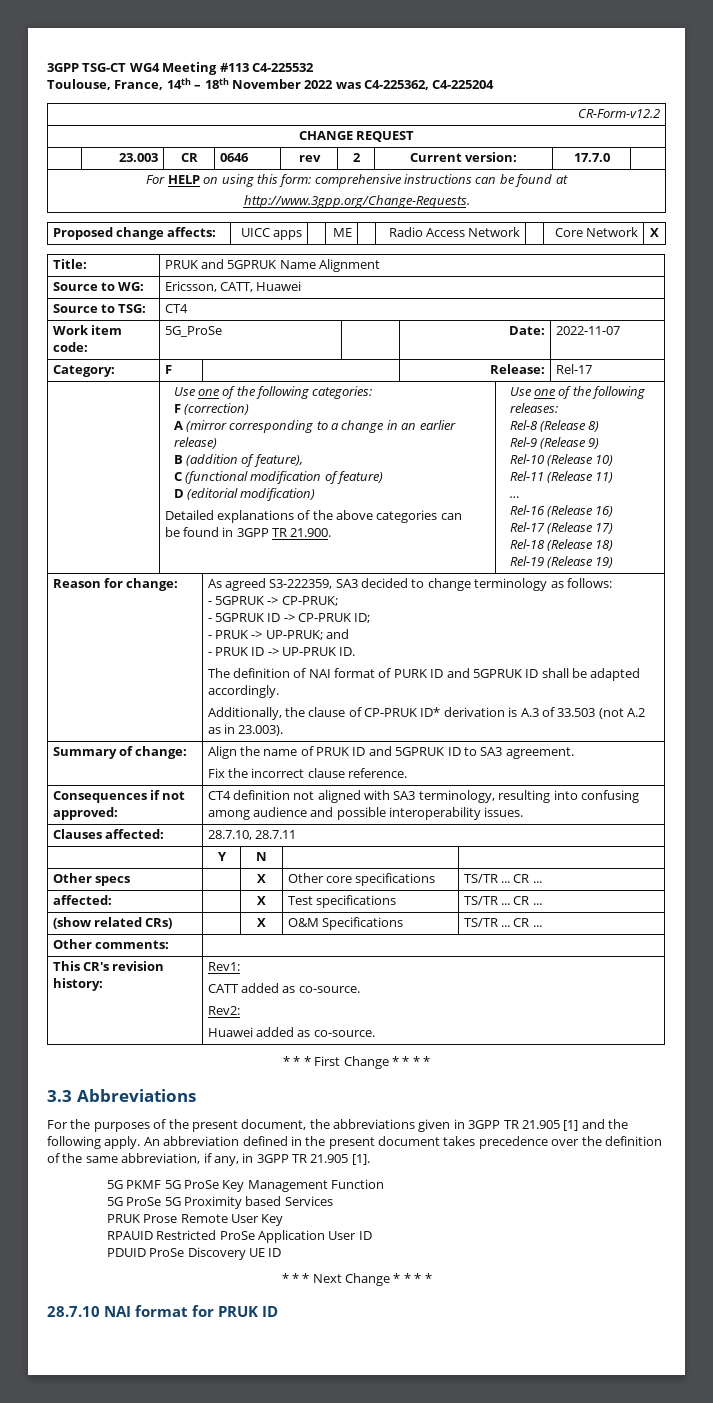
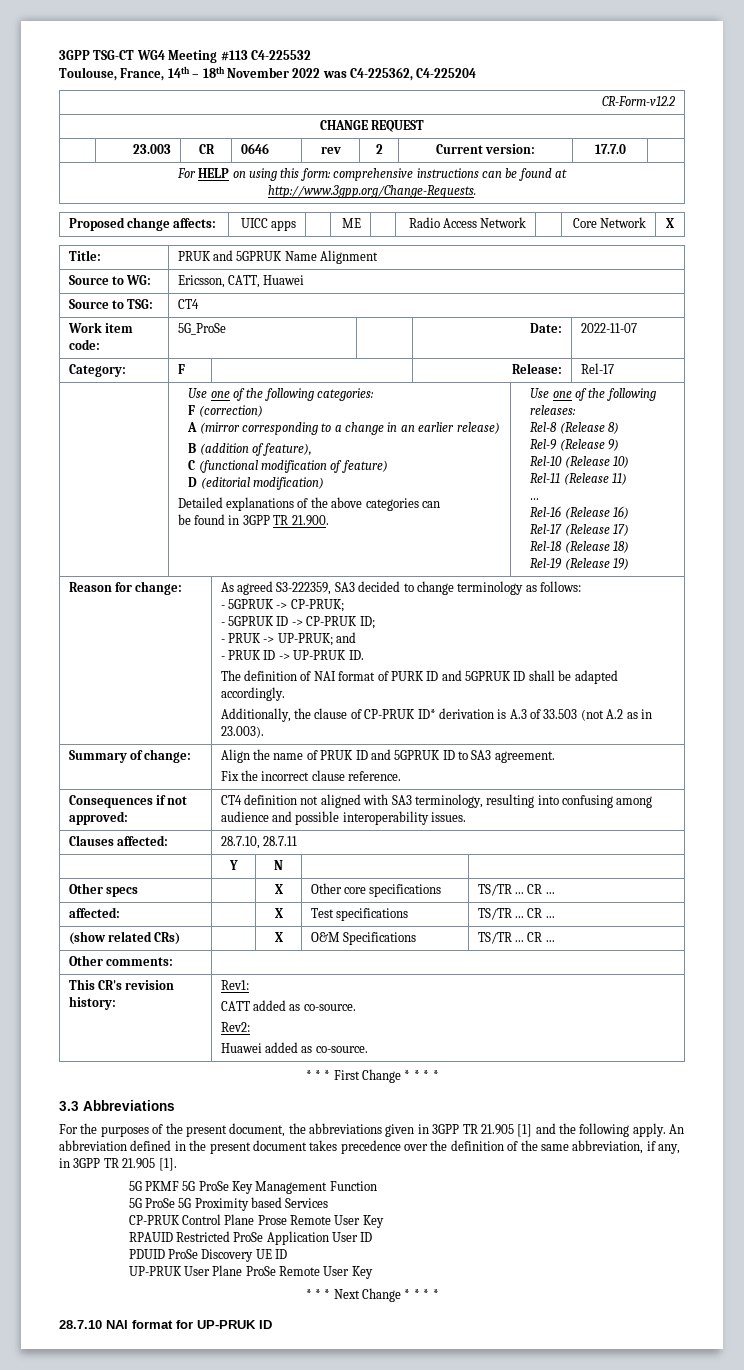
- PRUK Prose Remote User Key
+ CP-PRUK Control Plane Prose Remote User Key
+ UP-PRUK User Plane ProSe Remote User Key
- 28.7.10 NAI format for PRUK ID
+ 28.7.10 NAI format for UP-PRUK ID

